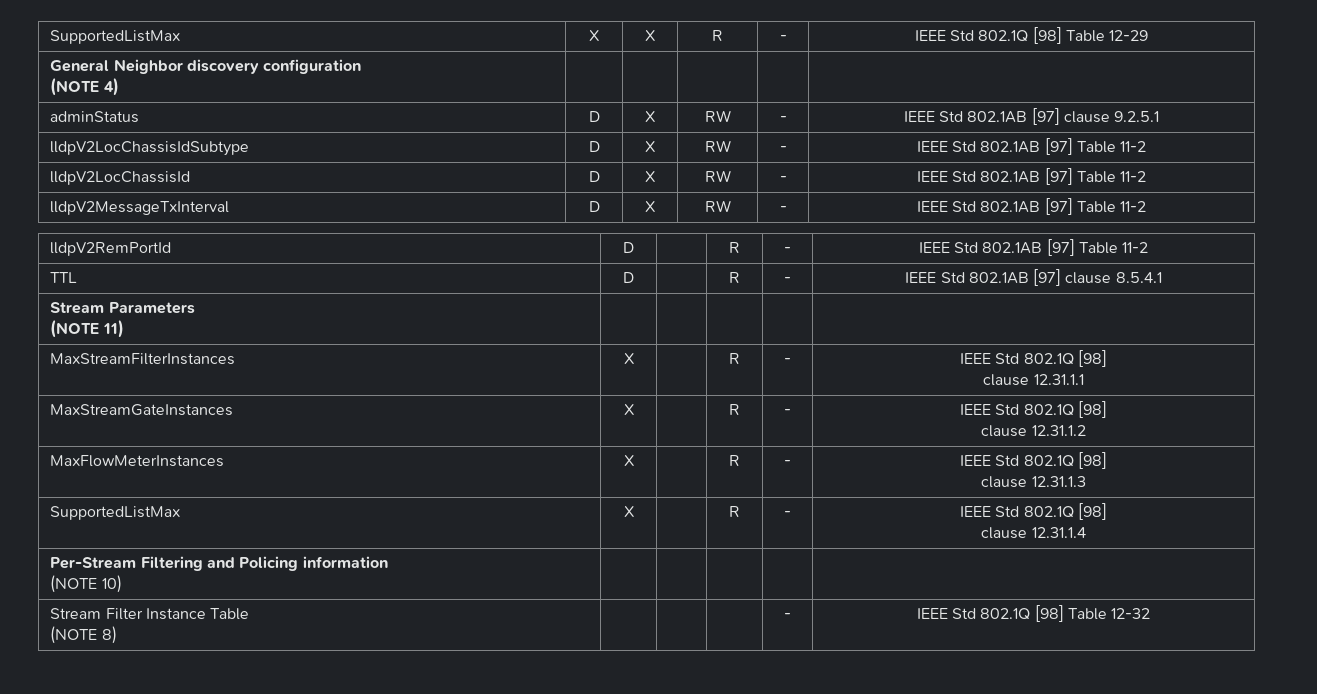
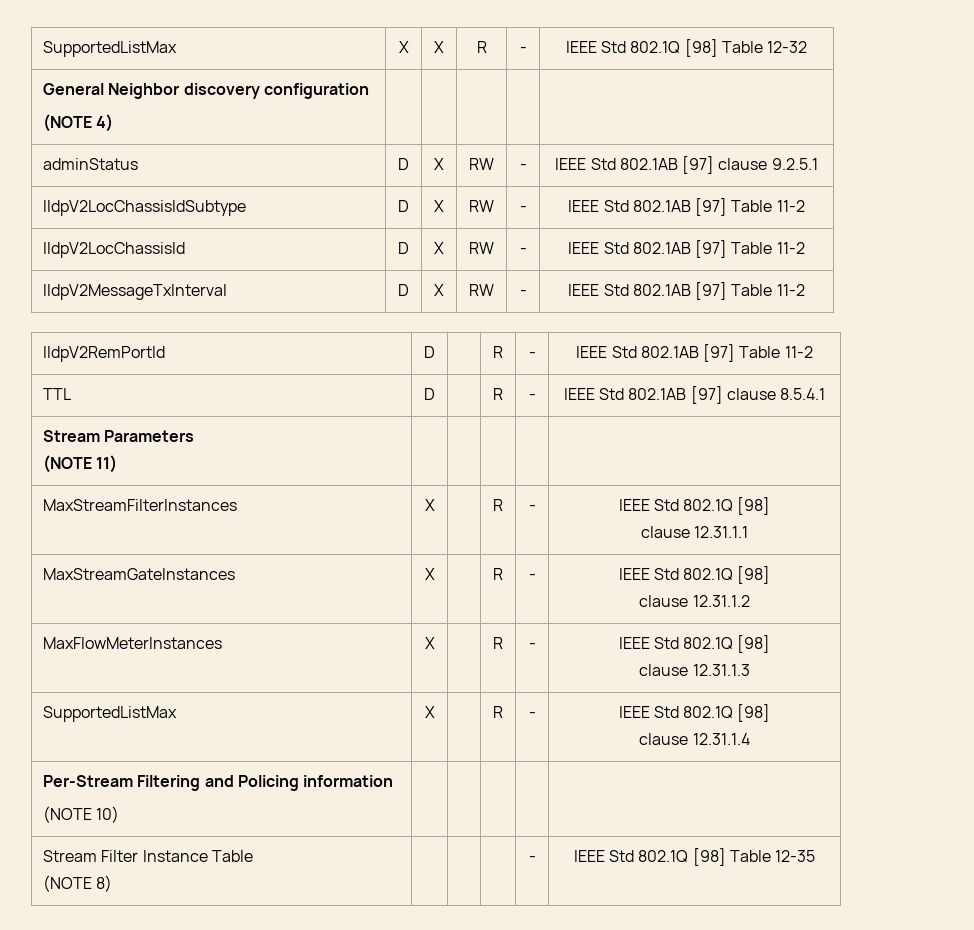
- SupportedListMax | X | X | R | - | IEEE Std 802.1Q [98] Table 12-29
+ SupportedListMax | X | X | R | - | IEEE Std 802.1Q [98] Table 12-32
  Stream Filter Instance Table
- (NOTE 8) | | | | - | IEEE Std 802.1Q [98] Table 12-32
+ (NOTE 8) | | | | - | IEEE Std 802.1Q [98] Table 12-35

